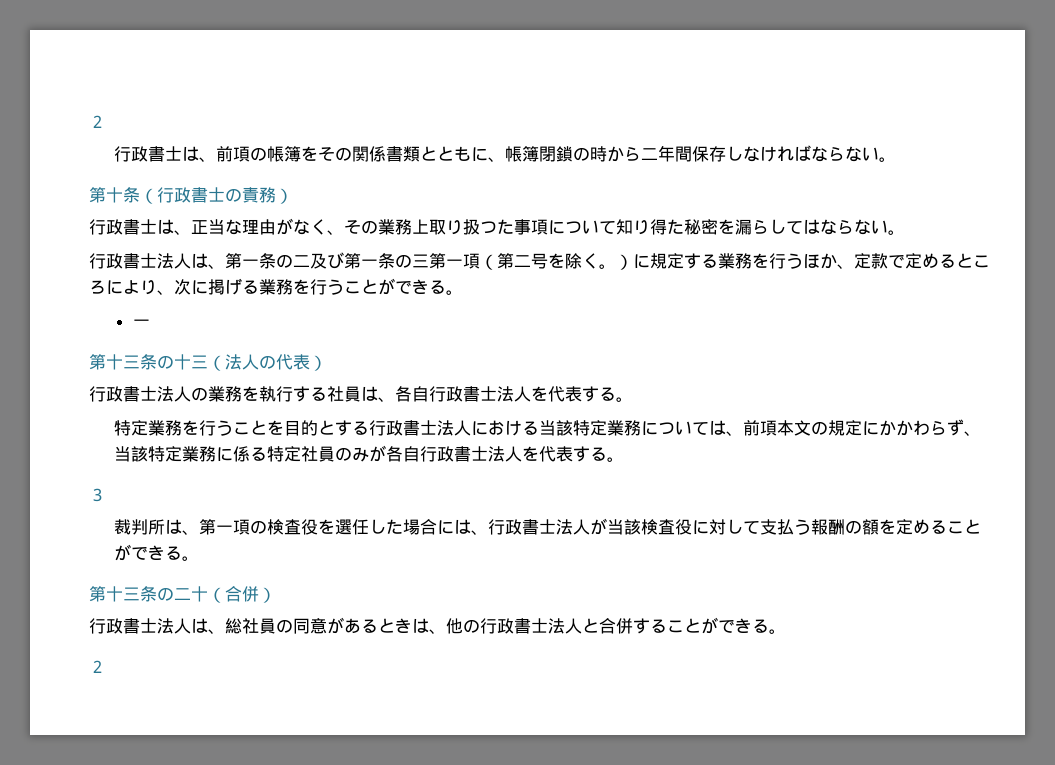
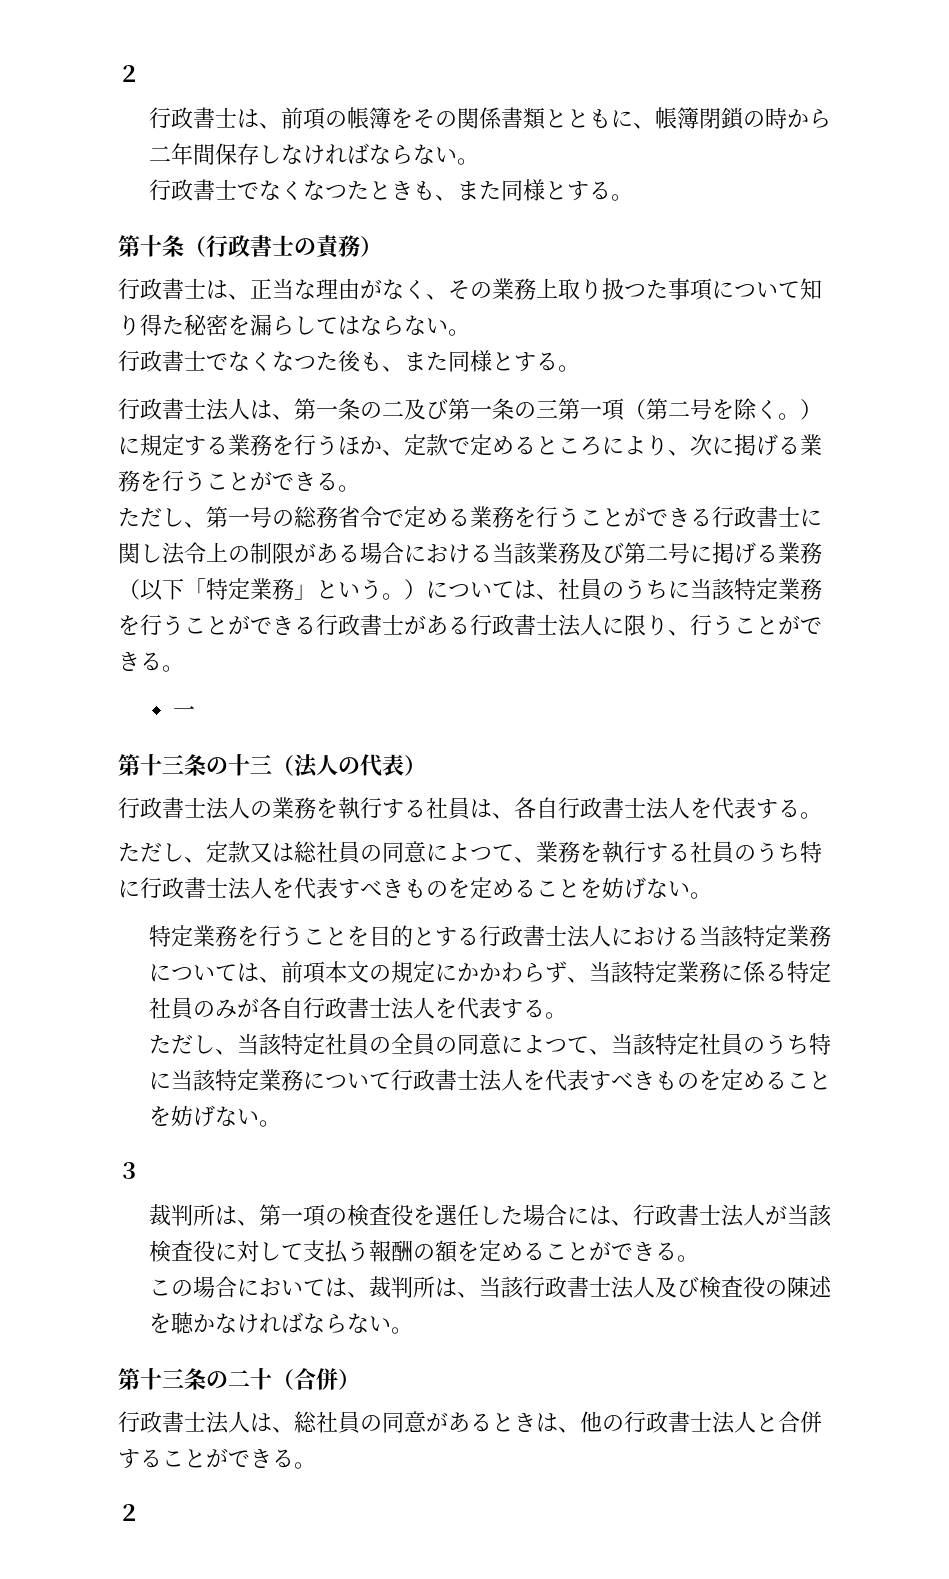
+ 行政書士でなくなつたときも、また同様とする。
+ 行政書士でなくなつた後も、また同様とする。
+ ただし、第一号の総務省令で定める業務を行うことができる行政書士に関し法令上の制限がある場合における当該業務及び第二号に掲げる業務（以下「特定業務」という。）については、社員のうちに当該特定業務を行うことができる行政書士がある行政書士法人に限り、行うことができる。
+ ただし、定款又は総社員の同意によつて、業務を執行する社員のうち特に行政書士法人を代表すべきものを定めることを妨げない。
+ ただし、当該特定社員の全員の同意によつて、当該特定社員のうち特に当該特定業務について行政書士法人を代表すべきものを定めることを妨げない。
+ この場合においては、裁判所は、当該行政書士法人及び検査役の陳述を聴かなければならない。

